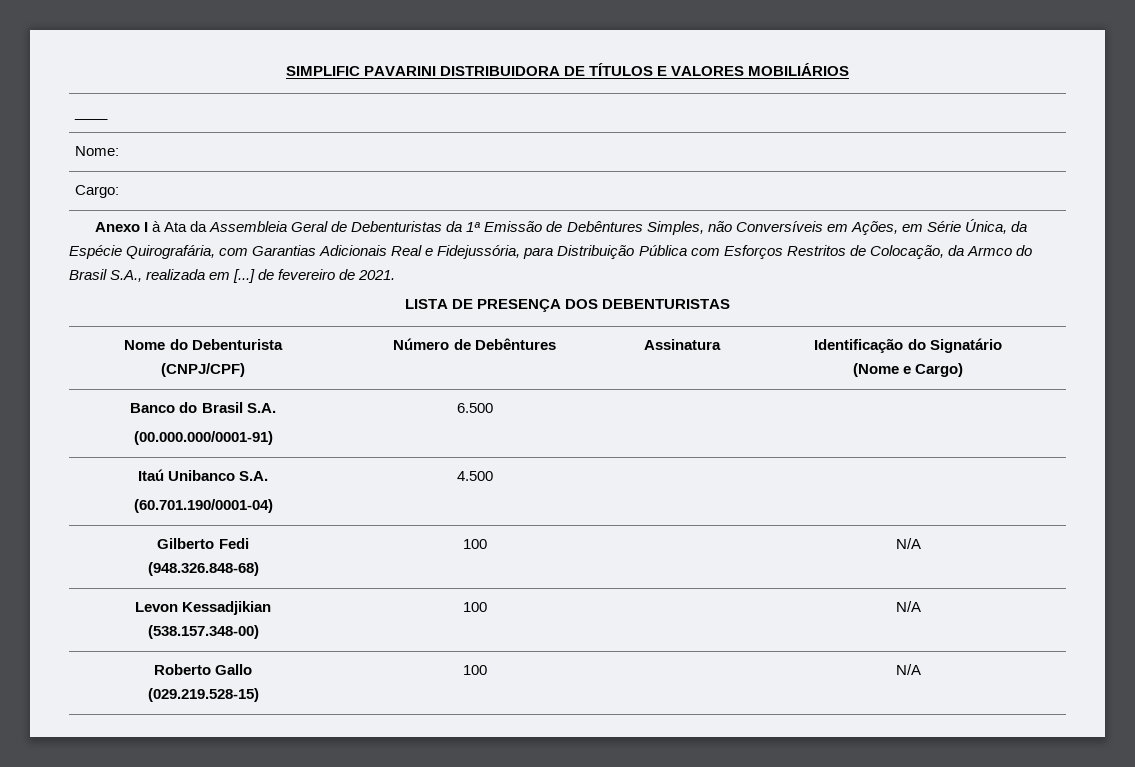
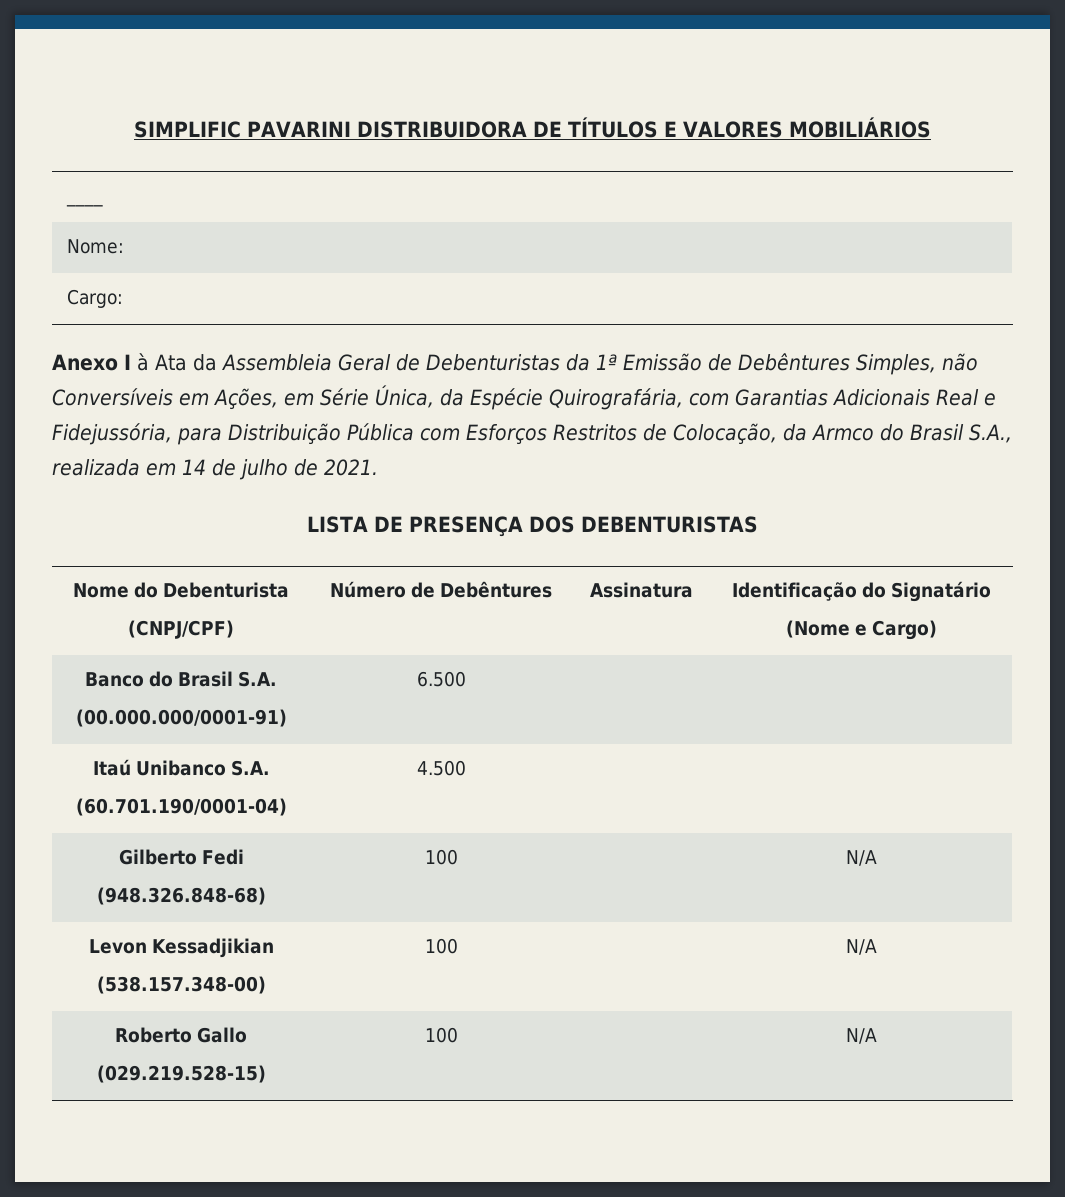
- Anexo I à Ata da Assembleia Geral de Debenturistas da 1ª Emissão de Debêntures Simples, não Conversíveis em Ações, em Série Única, da Espécie Quirografária, com Garantias Adicionais Real e Fidejussória, para Distribuição Pública com Esforços Restritos de Colocação, da Armco do Brasil S.A., realizada em [...] de fevereiro de 2021.
+ Anexo I à Ata da Assembleia Geral de Debenturistas da 1ª Emissão de Debêntures Simples, não Conversíveis em Ações, em Série Única, da Espécie Quirografária, com Garantias Adicionais Real e Fidejussória, para Distribuição Pública com Esforços Restritos de Colocação, da Armco do Brasil S.A., realizada em 14 de julho de 2021.

